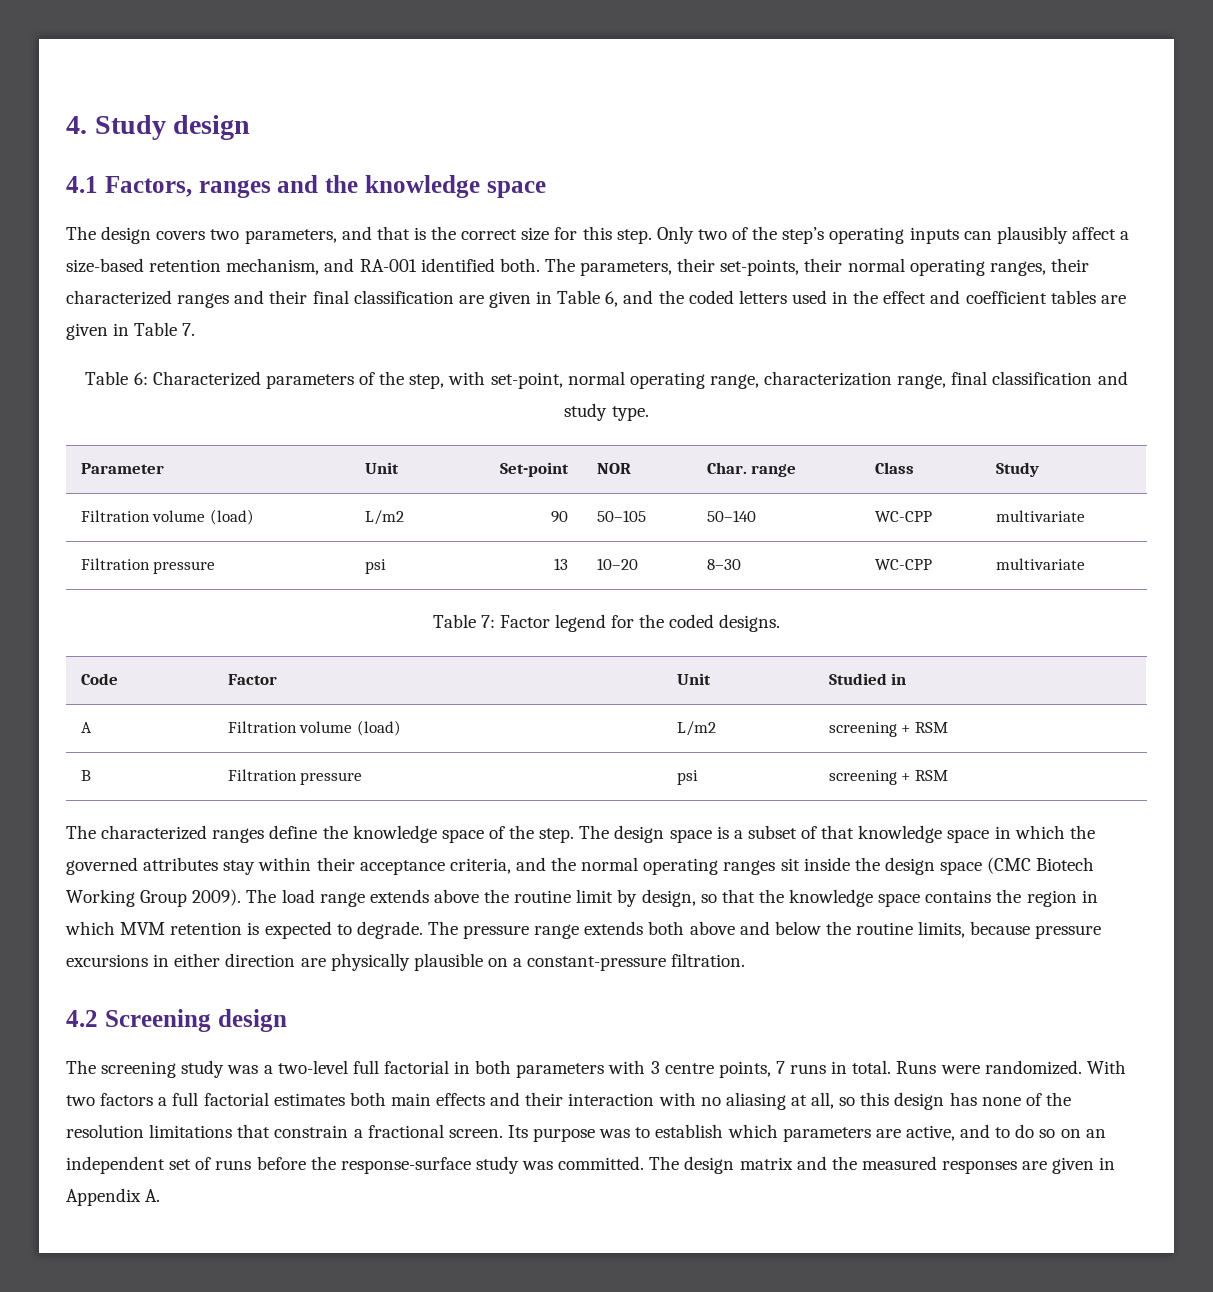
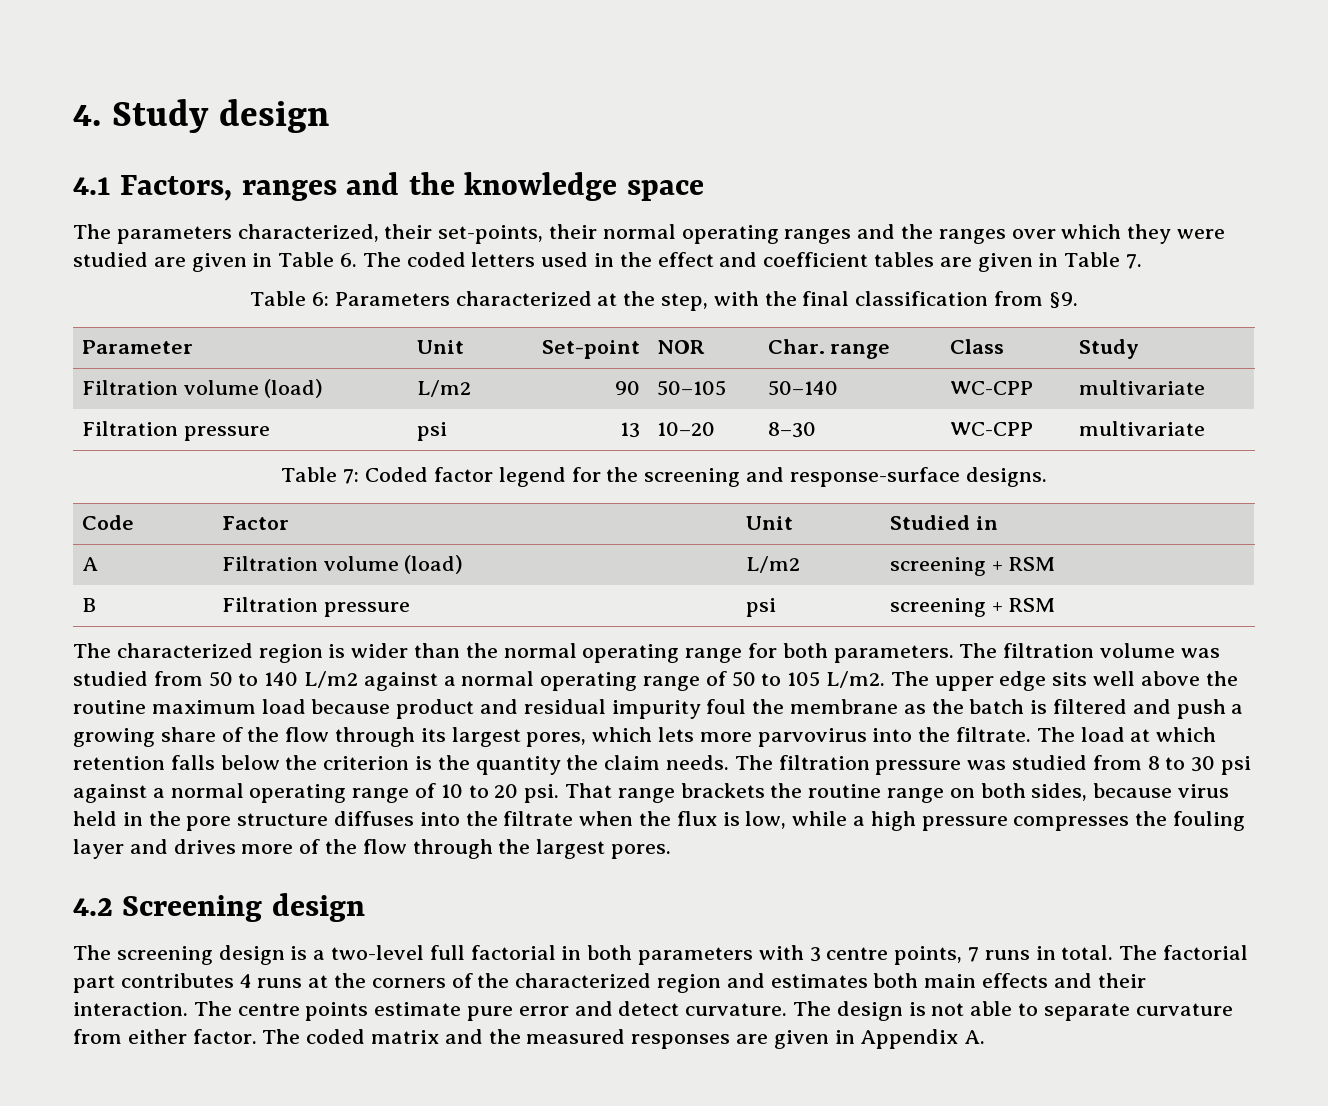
- The design covers two parameters, and that is the correct size for this step. Only two of the step’s operating inputs can plausibly affect a size-based retention mechanism, and RA-001 identified both. The parameters, their set-points, their normal operating ranges, their characterized ranges and their final classification are given in Table 6, and the coded letters used in the effect and coefficient tables are given in Table 7.
+ The parameters characterized, their set-points, their normal operating ranges and the ranges over which they were studied are given in Table 6. The coded letters used in the effect and coefficient tables are given in Table 7.
- Table 6: Characterized parameters of the step, with set-point, normal operating range, characterization range, final classification and study type.
+ Table 6: Parameters characterized at the step, with the final classification from §9.
- Table 7: Factor legend for the coded designs.
+ Table 7: Coded factor legend for the screening and response-surface designs.
- The characterized ranges define the knowledge space of the step. The design space is a subset of that knowledge space in which the governed attributes stay within their acceptance criteria, and the normal operating ranges sit inside the design space (CMC Biotech Working Group 2009). The load range extends above the routine limit by design, so that the knowledge space contains the region in which MVM retention is expected to degrade. The pressure range extends both above and below the routine limits, because pressure excursions in either direction are physically plausible on a constant-pressure filtration.
+ The characterized region is wider than the normal operating range for both parameters. The filtration volume was studied from 50 to 140 L/m2 against a normal operating range of 50 to 105 L/m2. The upper edge sits well above the routine maximum load because product and residual impurity foul the membrane as the batch is filtered and push a growing share of the flow through its largest pores, which lets more parvovirus into the filtrate. The load at which retention falls below the criterion is the quantity the claim needs. The filtration pressure was studied from 8 to 30 psi against a normal operating range of 10 to 20 psi. That range brackets the routine range on both sides, because virus held in the pore structure diffuses into the filtrate when the flux is low, while a high pressure compresses the fouling layer and drives more of the flow through the largest pores.
- The screening study was a two-level full factorial in both parameters with 3 centre points, 7 runs in total.
+ The screening design is a two-level full factorial in both parameters with 3 centre points, 7 runs in total.
- Runs were randomized. With two factors a full factorial estimates both main effects and their interaction with no aliasing at all, so this design has none of the resolution limitations that constrain a fractional screen. Its purpose was to establish which parameters are active, and to do so on an independent set of runs before the response-surface study was committed. The design matrix and the measured responses are given in Appendix A.
+ The factorial part contributes 4 runs at the corners of the characterized region and estimates both main effects and their interaction. The centre points estimate pure error and detect curvature. The design is not able to separate curvature from either factor. The coded matrix and the measured responses are given in Appendix A.

